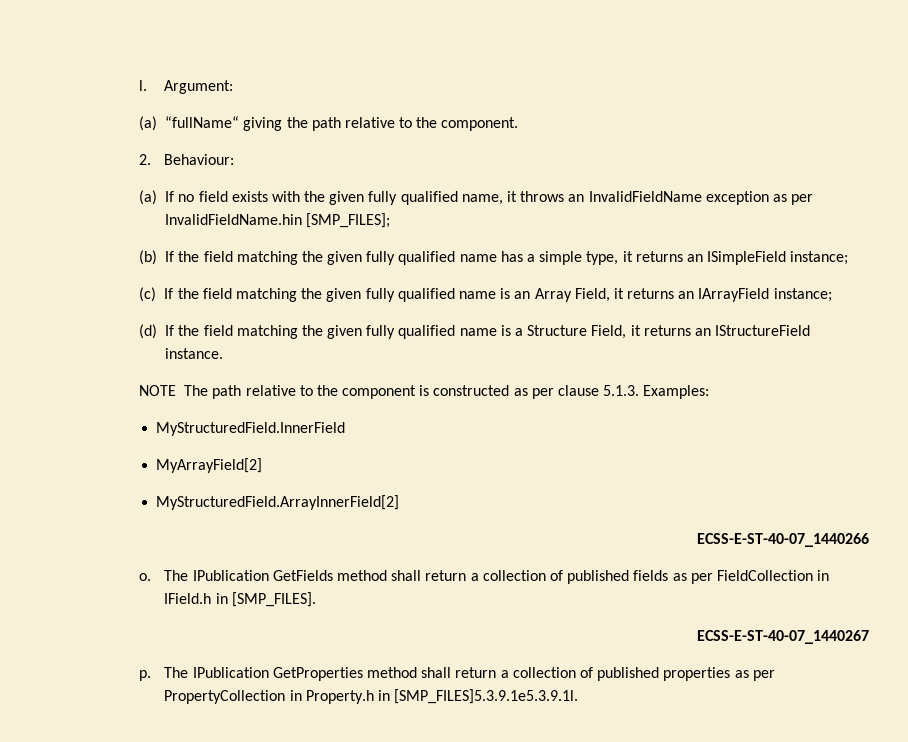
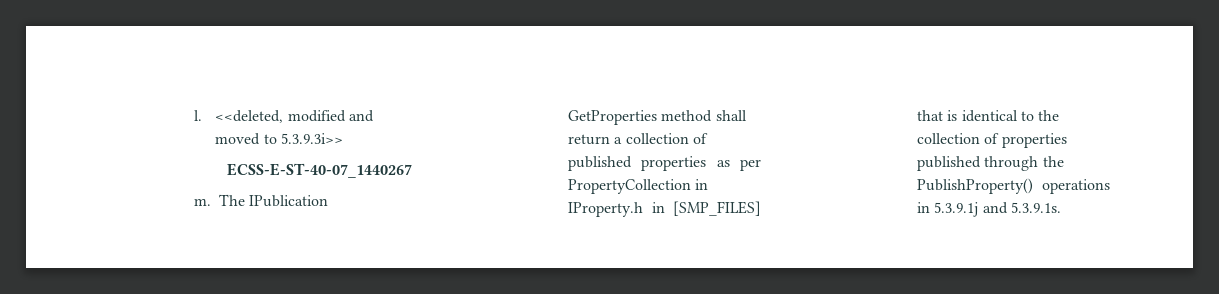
- Argument:
- (a) “fullName“ giving the path relative to the component.
- 2. Behaviour:
- (a) If no field exists with the given fully qualified name, it throws an InvalidFieldName exception as per InvalidFieldName.hin [SMP_FILES];
- (b) If the field matching the given fully qualified name has a simple type, it returns an ISimpleField instance;
- (c) If the field matching the given fully qualified name is an Array Field, it returns an IArrayField instance;
- (d) If the field matching the given fully qualified name is a Structure Field, it returns an IStructureField instance.
- NOTE The path relative to the component is constructed as per clause 5.1.3. Examples:
- MyStructuredField.InnerField
- MyArrayField[2]
- MyStructuredField.ArrayInnerField[2]
- ECSS-E-ST-40-07_1440266
- o. The IPublication GetFields method shall return a collection of published fields as per FieldCollection in IField.h in [SMP_FILES].
+ <<deleted, modified and moved to 5.3.9.3i>>
- p. The IPublication GetProperties method shall return a collection of published properties as per PropertyCollection in Property.h in [SMP_FILES]5.3.9.1e5.3.9.1l.
+ m. The IPublication GetProperties method shall return a collection of published properties as per PropertyCollection in IProperty.h in [SMP_FILES] that is identical to the collection of properties published through the PublishProperty() operations in 5.3.9.1j and 5.3.9.1s.

